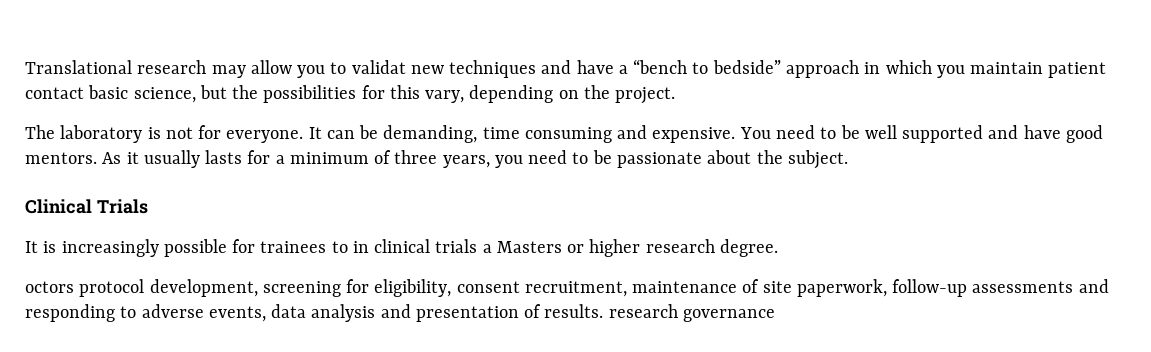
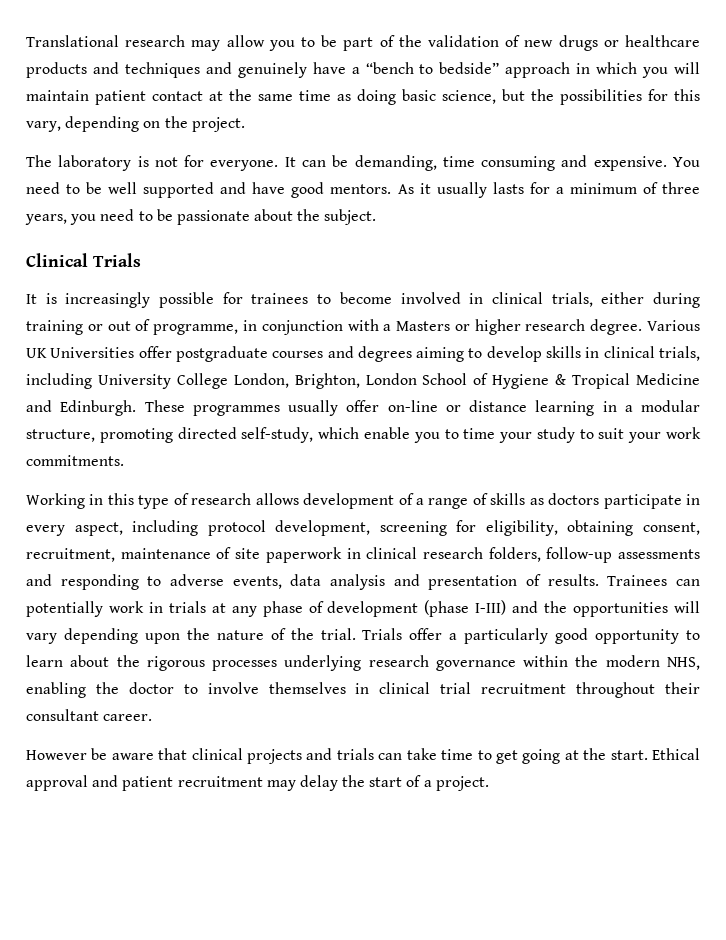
- Translational research may allow you to validat new techniques and have a “bench to bedside” approach in which you maintain patient contact basic science, but the possibilities for this vary, depending on the project.
+ Translational research may allow you to be part of the validation of new drugs or healthcare products and techniques and genuinely have a “bench to bedside” approach in which you will maintain patient contact at the same time as doing basic science, but the possibilities for this vary, depending on the project.
- It is increasingly possible for trainees to in clinical trials a Masters or higher research degree.
- octors protocol development, screening for eligibility, consent recruitment, maintenance of site paperwork, follow-up assessments and responding to adverse events, data analysis and presentation of results. research governance
+ It is increasingly possible for trainees to become involved in clinical trials, either during training or out of programme, in conjunction with a Masters or higher research degree. Various UK Universities offer postgraduate courses and degrees aiming to develop skills in clinical trials, including University College London, Brighton, London School of Hygiene & Tropical Medicine and Edinburgh. These programmes usually offer on-line or distance learning in a modular structure, promoting directed self-study, which enable you to time your study to suit your work commitments.
+ Working in this type of research allows development of a range of skills as doctors participate in every aspect, including protocol development, screening for eligibility, obtaining consent, recruitment, maintenance of site paperwork in clinical research folders, follow-up assessments and responding to adverse events, data analysis and presentation of results. Trainees can potentially work in trials at any phase of development (phase I-III) and the opportunities will vary depending upon the nature of the trial. Trials offer a particularly good opportunity to learn about the rigorous processes underlying research governance within the modern NHS, enabling the doctor to involve themselves in clinical trial recruitment throughout their consultant career.
+ However be aware that clinical projects and trials can take time to get going at the start. Ethical approval and patient recruitment may delay the start of a project.

